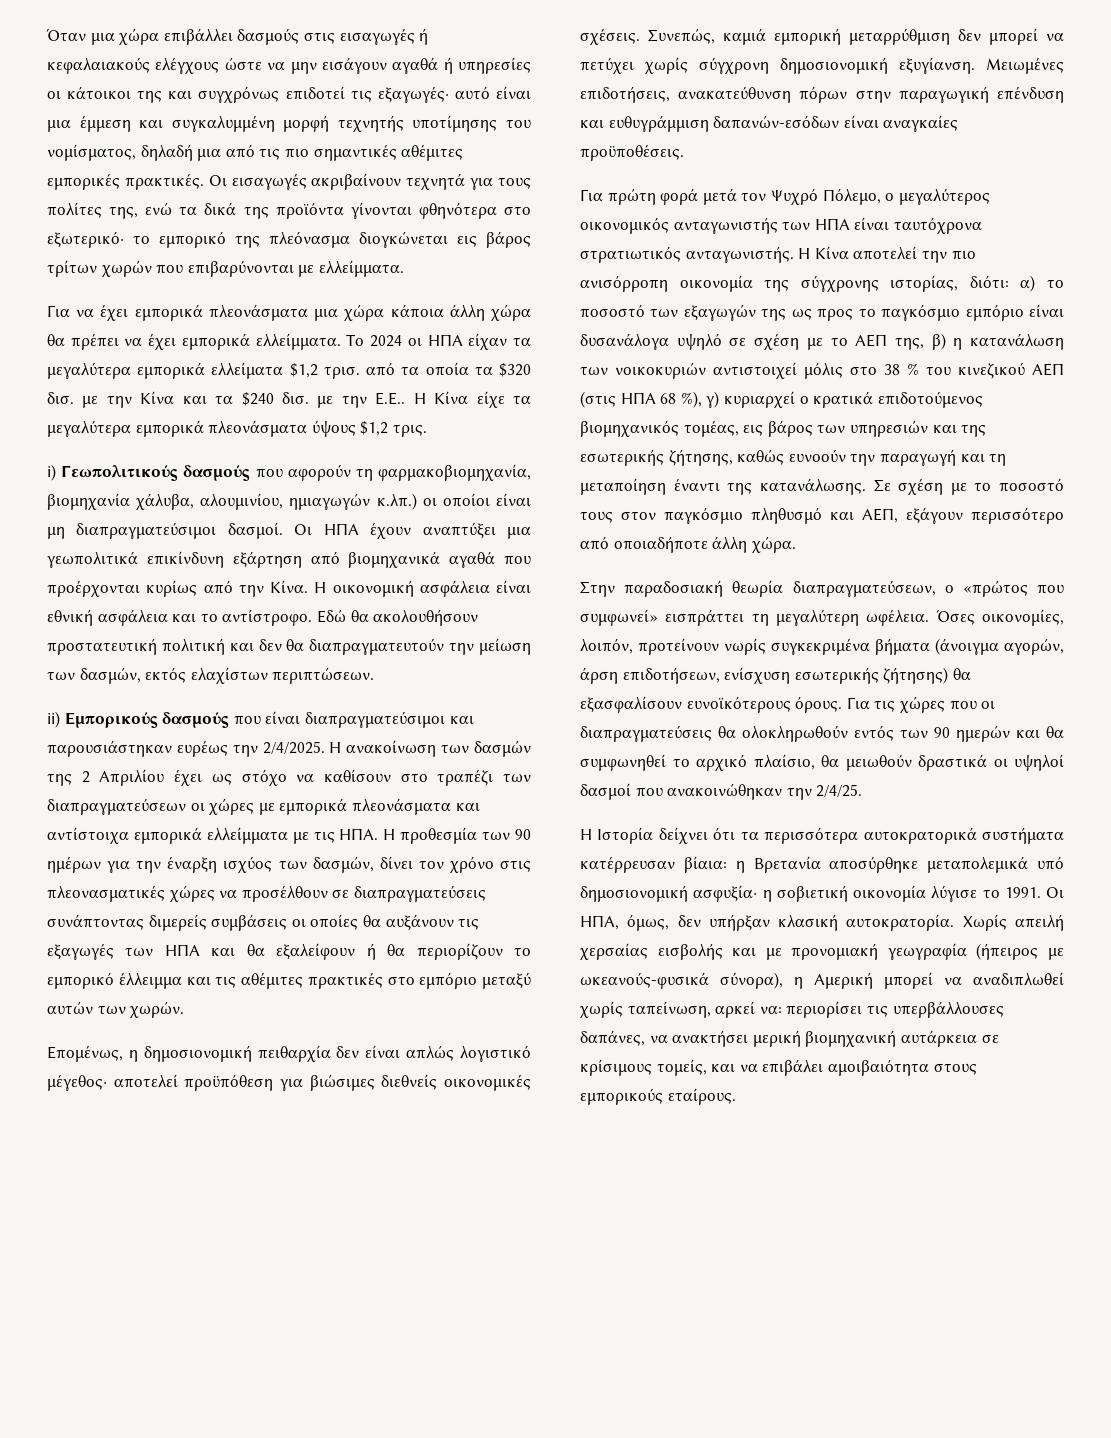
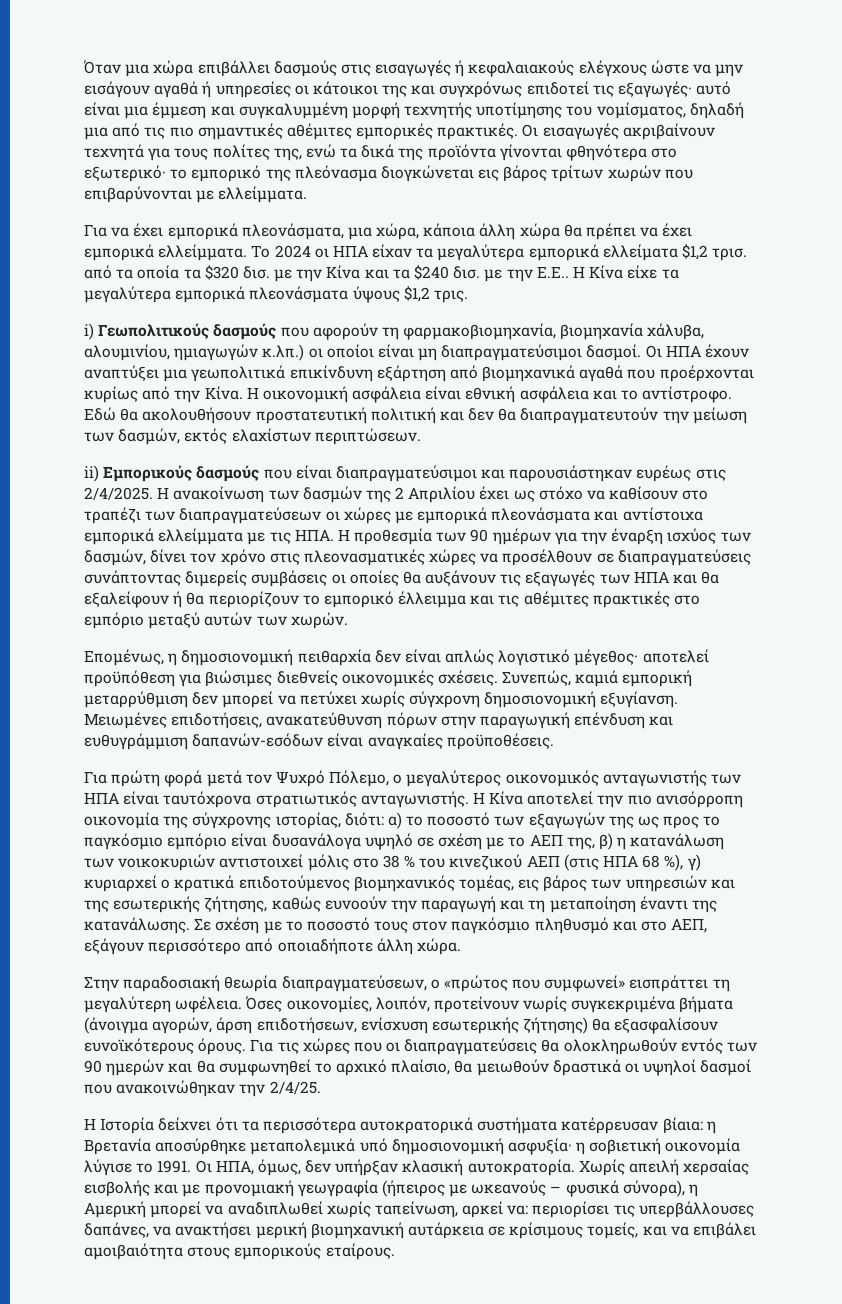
- Για να έχει εμπορικά πλεονάσματα μια χώρα κάποια άλλη χώρα θα πρέπει να έχει εμπορικά ελλείμματα.
+ Για να έχει εμπορικά πλεονάσματα, μια χώρα, κάποια άλλη χώρα θα πρέπει να έχει εμπορικά ελλείμματα.
- ii) Εμπορικούς δασμούς που είναι διαπραγματεύσιμοι και παρουσιάστηκαν ευρέως την 2/4/2025.
+ ii) Εμπορικούς δασμούς που είναι διαπραγματεύσιμοι και παρουσιάστηκαν ευρέως στις 2/4/2025.
- Σε σχέση με το ποσοστό τους στον παγκόσμιο πληθυσμό και ΑΕΠ, εξάγουν περισσότερο από οποιαδήποτε άλλη χώρα.
+ Σε σχέση με το ποσοστό τους στον παγκόσμιο πληθυσμό και στο ΑΕΠ, εξάγουν περισσότερο από οποιαδήποτε άλλη χώρα.
- Χωρίς απειλή χερσαίας εισβολής και με προνομιακή γεωγραφία (ήπειρος με ωκεανούς-φυσικά σύνορα), η Αμερική μπορεί να αναδιπλωθεί χωρίς ταπείνωση, αρκεί να: περιορίσει τις υπερβάλλουσες δαπάνες, να ανακτήσει μερική βιομηχανική αυτάρκεια σε κρίσιμους τομείς, και να επιβάλει αμοιβαιότητα στους εμπορικούς εταίρους.
+ Χωρίς απειλή χερσαίας εισβολής και με προνομιακή γεωγραφία (ήπειρος με ωκεανούς – φυσικά σύνορα), η Αμερική μπορεί να αναδιπλωθεί χωρίς ταπείνωση, αρκεί να: περιορίσει τις υπερβάλλουσες δαπάνες, να ανακτήσει μερική βιομηχανική αυτάρκεια σε κρίσιμους τομείς, και να επιβάλει αμοιβαιότητα στους εμπορικούς εταίρους.

